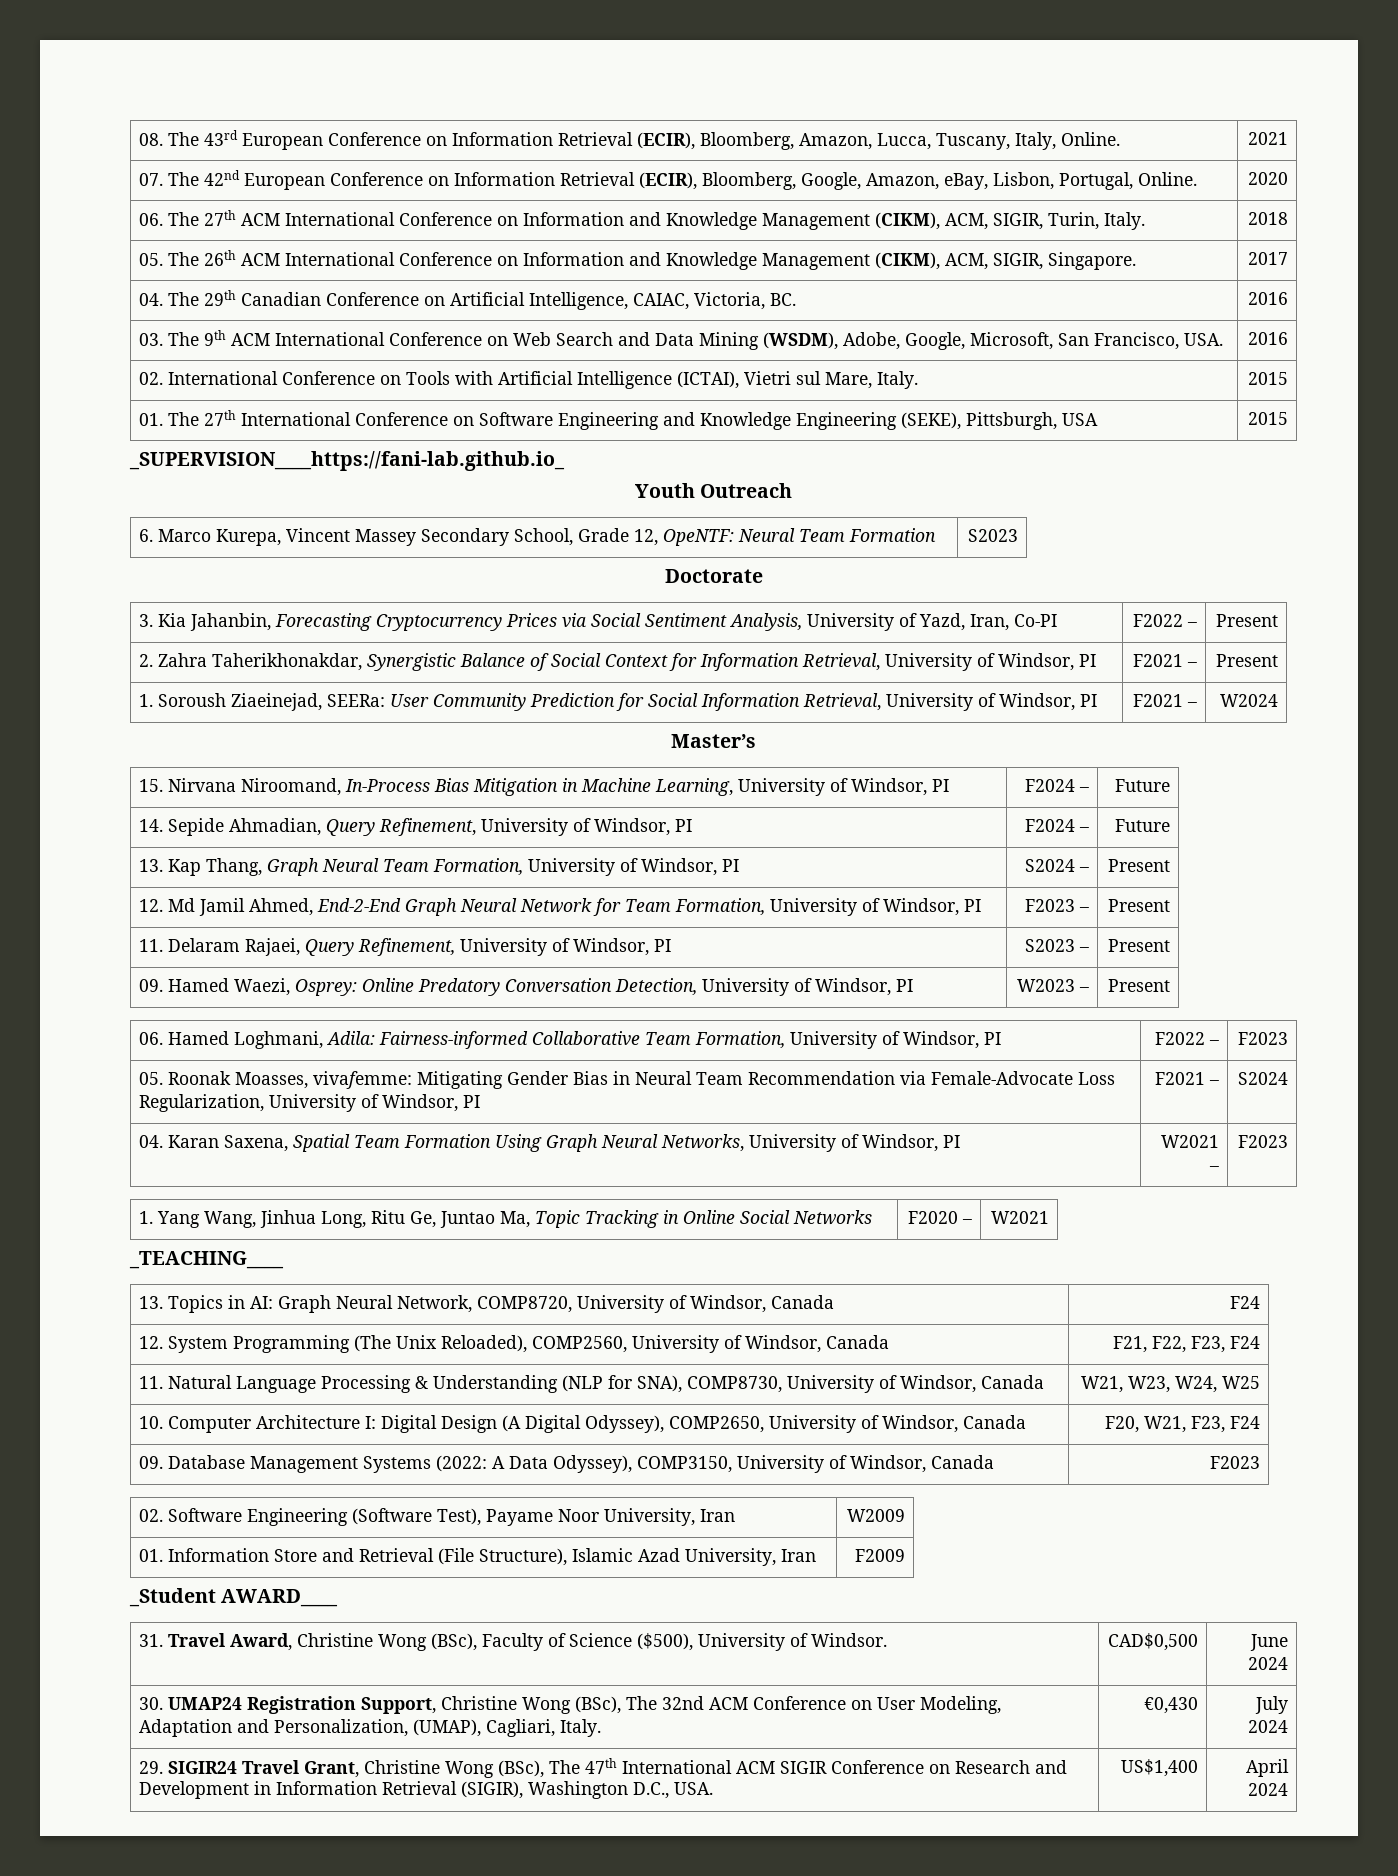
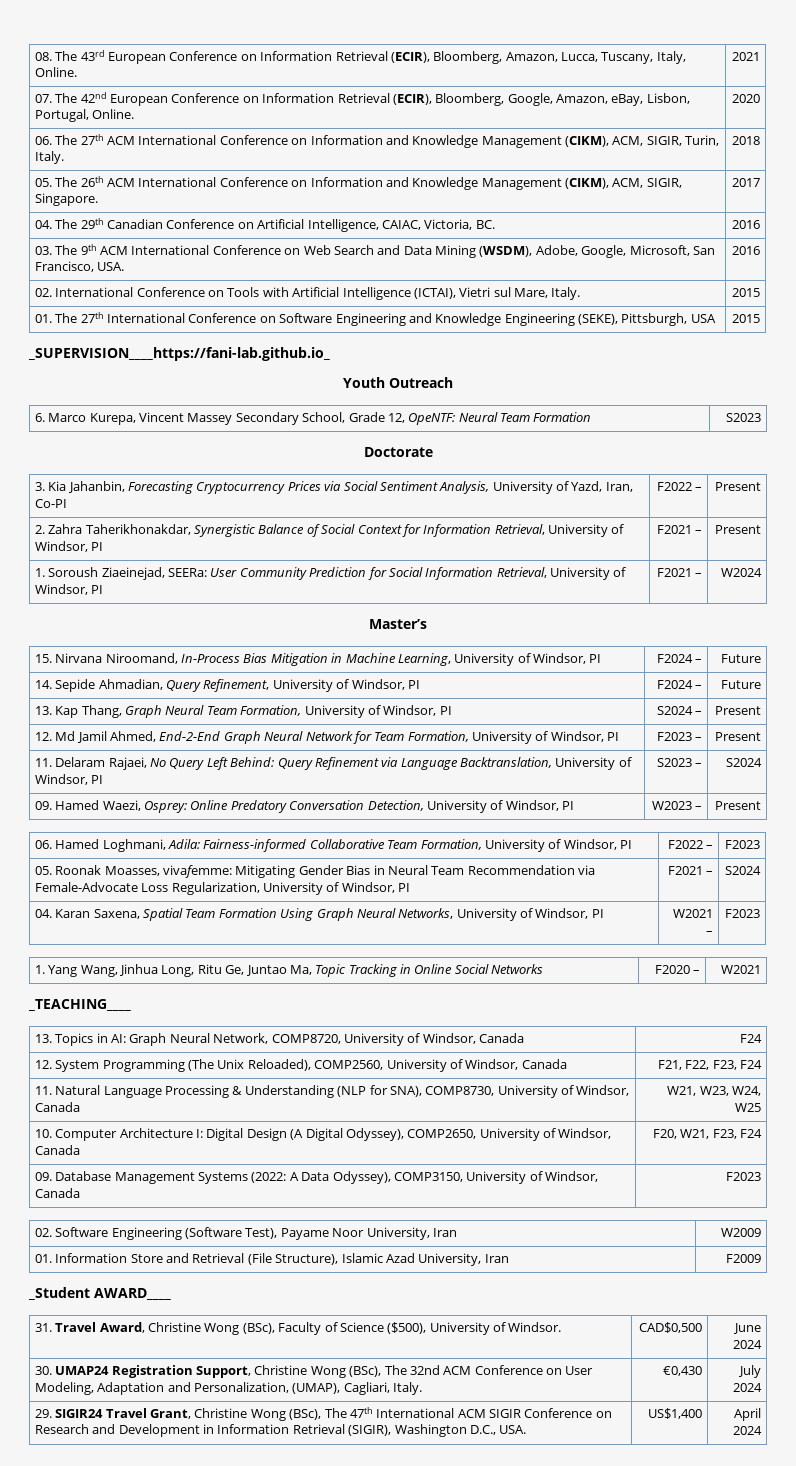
- 11. Delaram Rajaei, Query Refinement, University of Windsor, PI | S2023 – | Present
+ 11. Delaram Rajaei, No Query Left Behind: Query Refinement via Language Backtranslation, University of Windsor, PI | S2023 – | S2024

